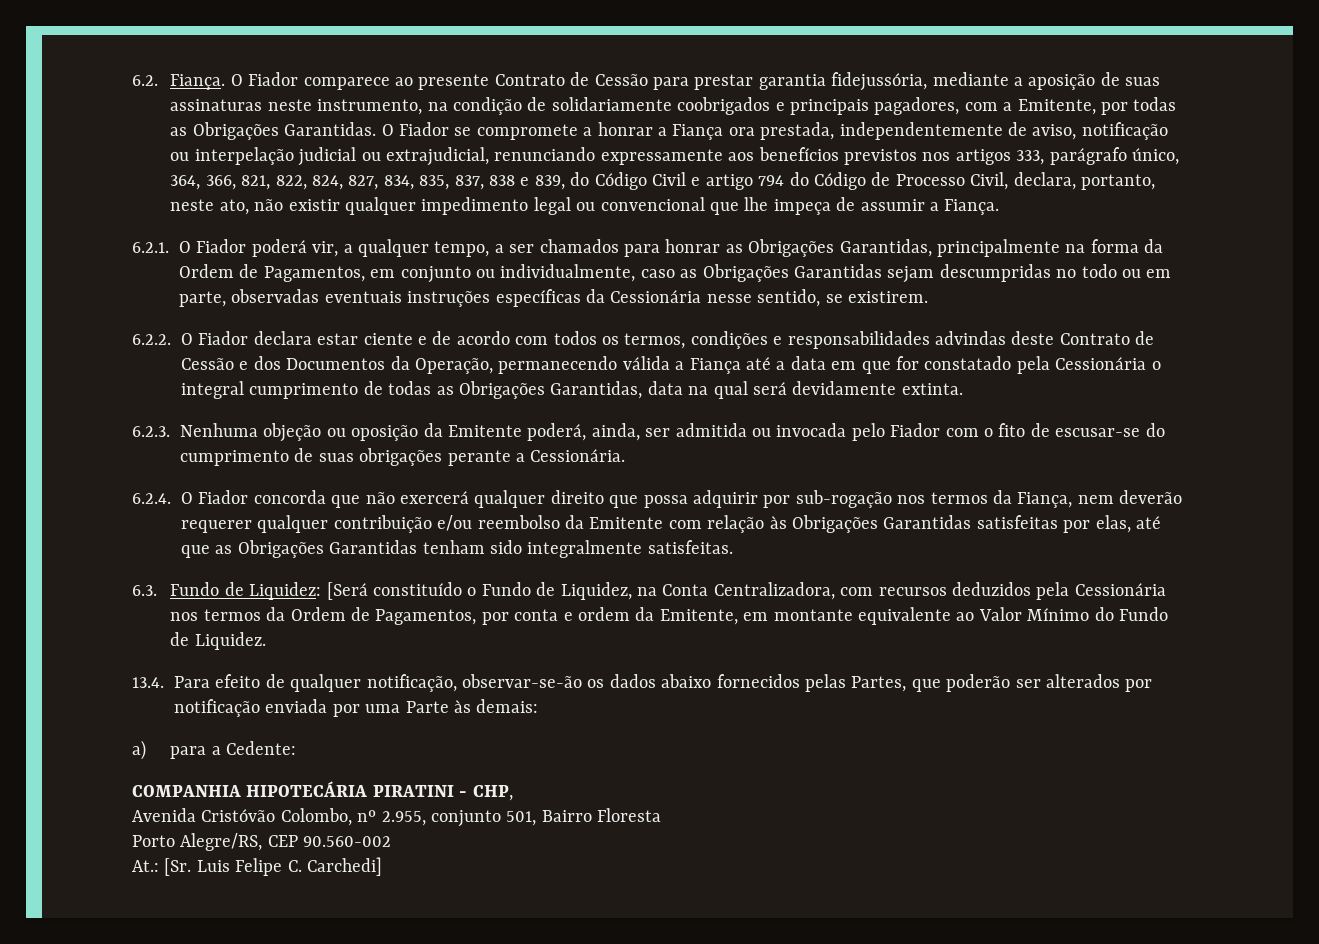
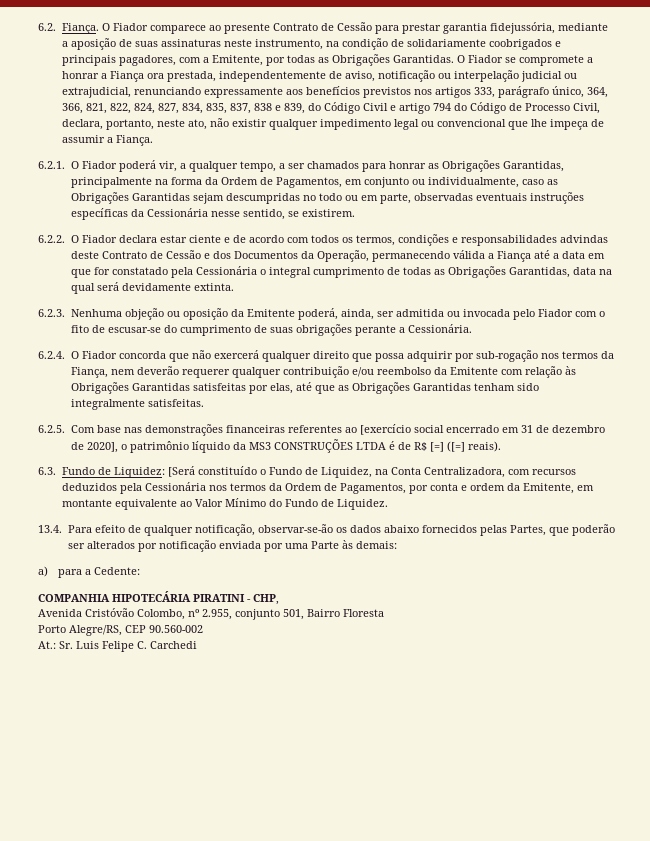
+ 6.2.5. Com base nas demonstrações financeiras referentes ao [exercício social encerrado em 31 de dezembro de 2020], o patrimônio líquido da MS3 CONSTRUÇÕES LTDA é de R$ [=] ([=] reais).
- At.: [Sr. Luis Felipe C. Carchedi]
+ At.: Sr. Luis Felipe C. Carchedi

